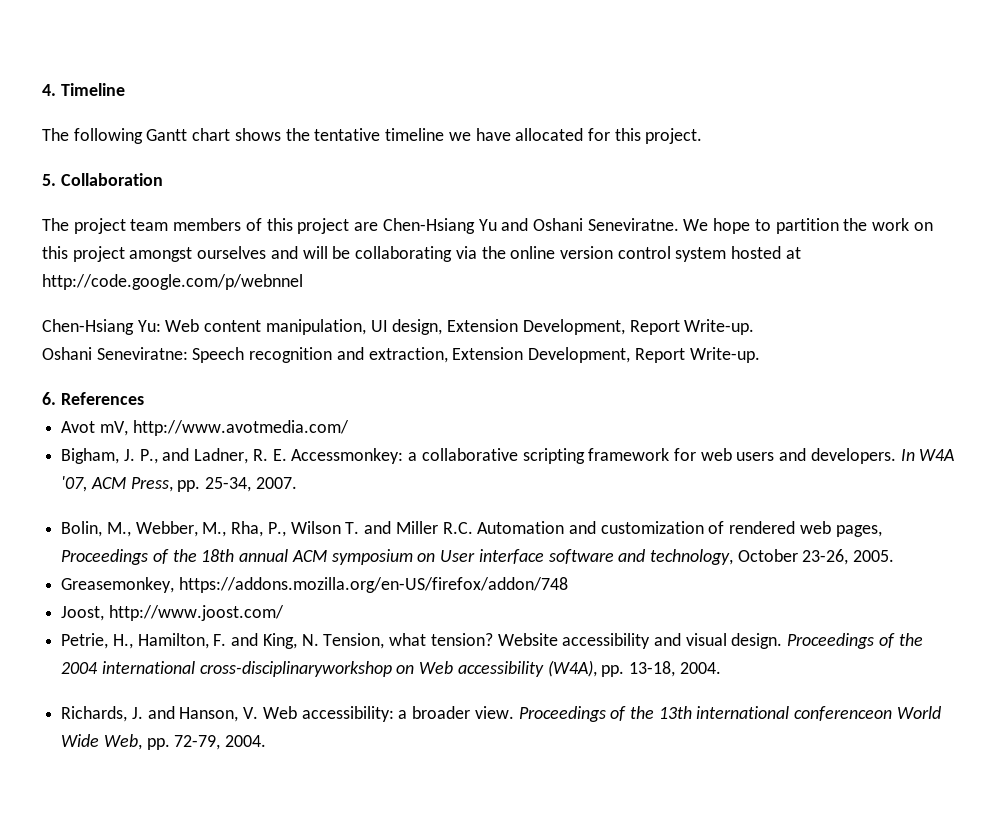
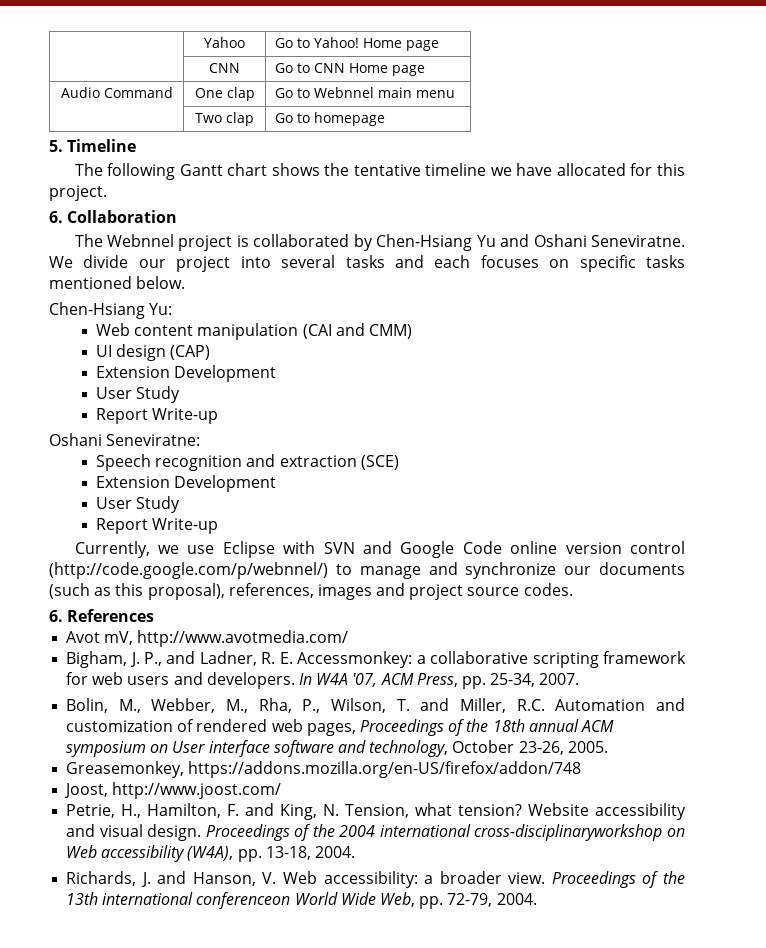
- 4. Timeline
+ | Yahoo | Go to Yahoo! Home page
+ | CNN | Go to CNN Home page
+ Audio Command | One clap | Go to Webnnel main menu
+ | Two clap | Go to homepage
+ 5. Timeline
- 5. Collaboration
+ 6. Collaboration
- The project team members of this project are Chen-Hsiang Yu and Oshani Seneviratne.
+ The Webnnel project is collaborated by Chen-Hsiang Yu and Oshani Seneviratne.
- We hope to partition the work on this project amongst ourselves and will be collaborating via the online version control system hosted at http://code.google.com/p/webnnel
- Chen-Hsiang Yu: Web content manipulation, UI design, Extension Development, Report Write-up.
- Oshani Seneviratne: Speech recognition and extraction, Extension Development, Report Write-up.
+ We divide our project into several tasks and each focuses on specific tasks mentioned below.
+ Chen-Hsiang Yu:
+ Web content manipulation (CAI and CMM)
+ UI design (CAP)
+ Extension Development
+ User Study
+ Report Write-up
+ Oshani Seneviratne:
+ Speech recognition and extraction (SCE)
+ Extension Development
+ User Study
+ Report Write-up
+ Currently, we use Eclipse with SVN and Google Code online version control (http://code.google.com/p/webnnel/) to manage and synchronize our documents (such as this proposal), references, images and project source codes.
- Bolin, M., Webber, M., Rha, P., Wilson T. and Miller R.C. Automation and customization of rendered web pages, Proceedings of the 18th annual ACM symposium on User interface software and technology, October 23-26, 2005.
+ Bolin, M., Webber, M., Rha, P., Wilson, T. and Miller, R.C. Automation and customization of rendered web pages, Proceedings of the 18th annual ACM symposium on User interface software and technology, October 23-26, 2005.

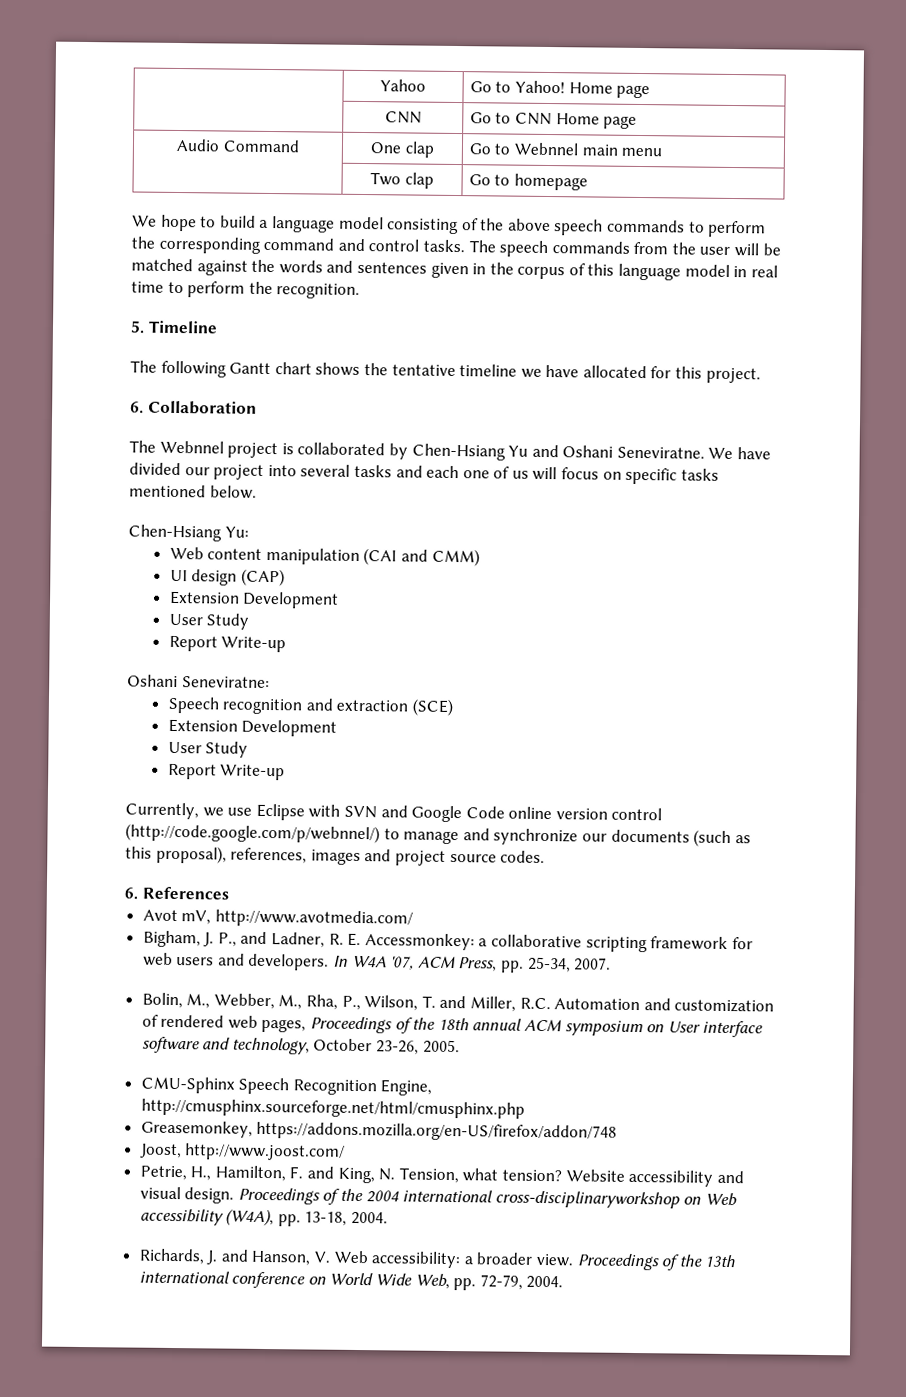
+ We hope to build a language model consisting of the above speech commands to perform the corresponding command and control tasks. The speech commands from the user will be matched against the words and sentences given in the corpus of this language model in real time to perform the recognition.
- We divide our project into several tasks and each focuses on specific tasks mentioned below.
+ We have divided our project into several tasks and each one of us will focus on specific tasks mentioned below.
+ CMU-Sphinx Speech Recognition Engine, http://cmusphinx.sourceforge.net/html/cmusphinx.php
- Proceedings of the 13th international conferenceon World Wide Web, pp. 72-79, 2004.
+ Proceedings of the 13th international conference on World Wide Web, pp. 72-79, 2004.

